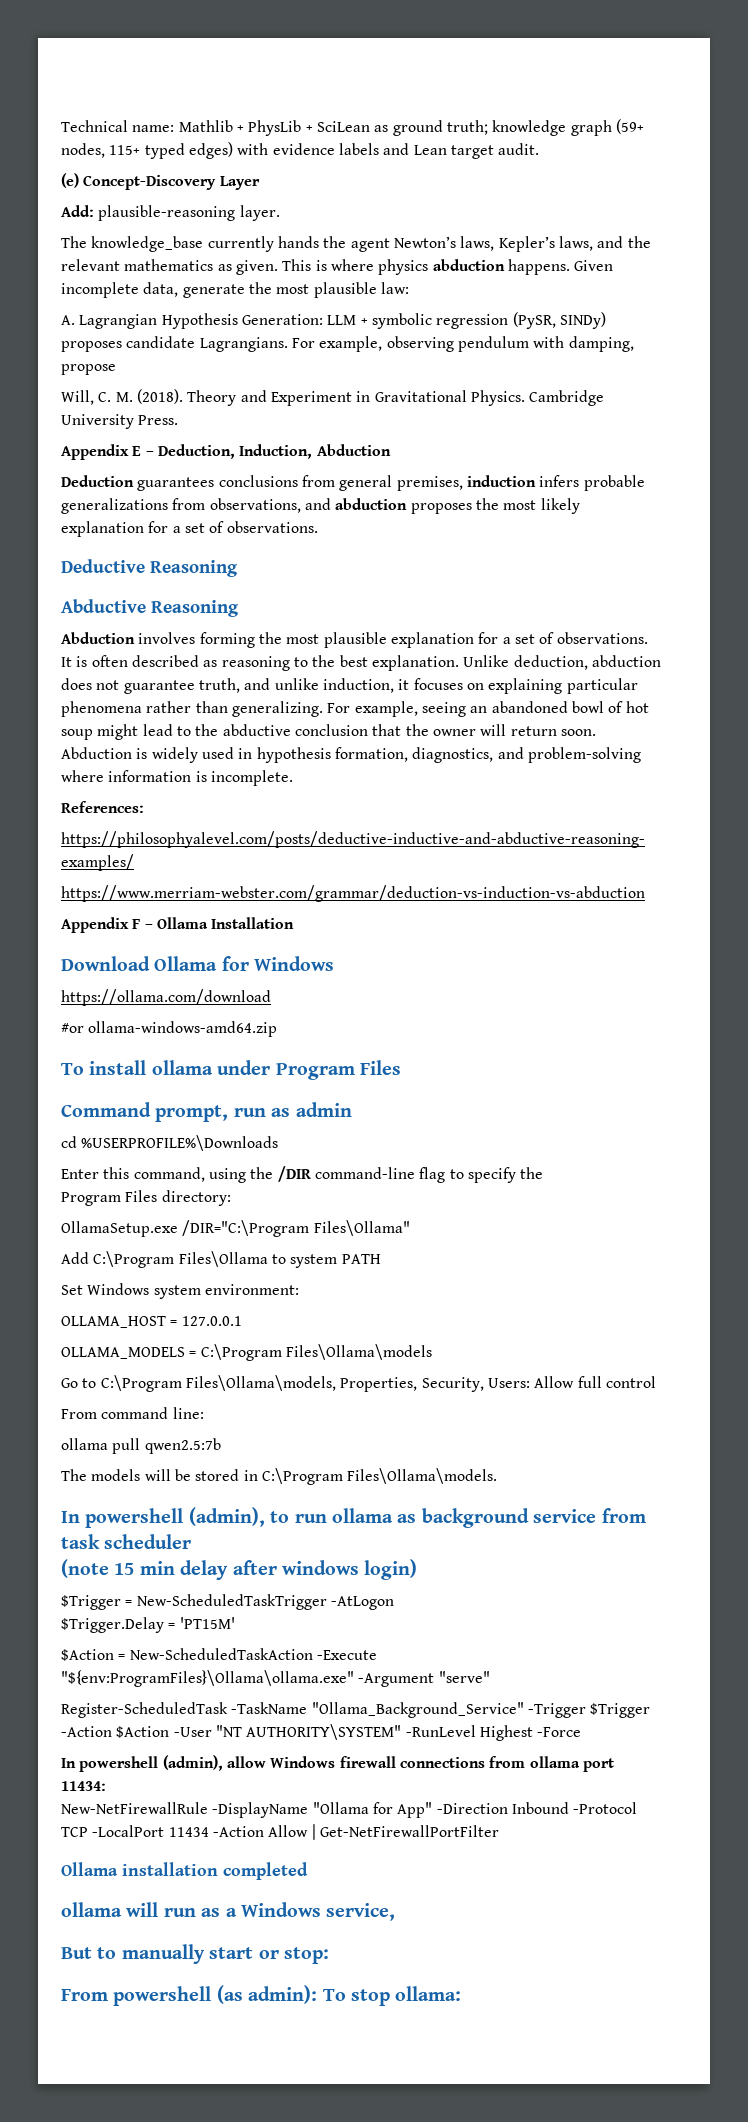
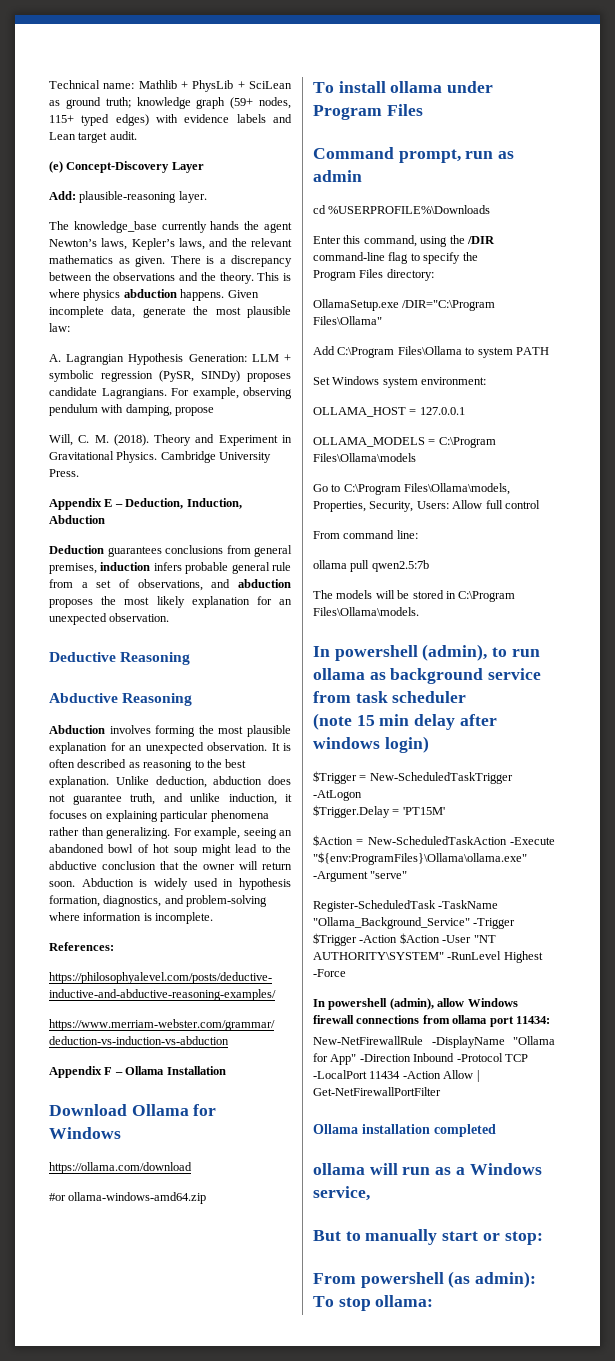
+ There is a discrepancy between the observations and the theory.
- Deduction guarantees conclusions from general premises, induction infers probable generalizations from observations, and abduction proposes the most likely explanation for a set of observations.
+ Deduction guarantees conclusions from general premises, induction infers probable general rule from a set of observations, and abduction proposes the most likely explanation for an unexpected observation.
- Abduction involves forming the most plausible explanation for a set of observations.
+ Abduction involves forming the most plausible explanation for an unexpected observation.

